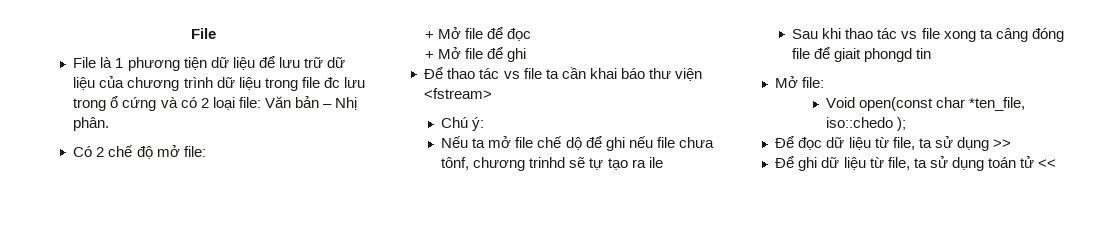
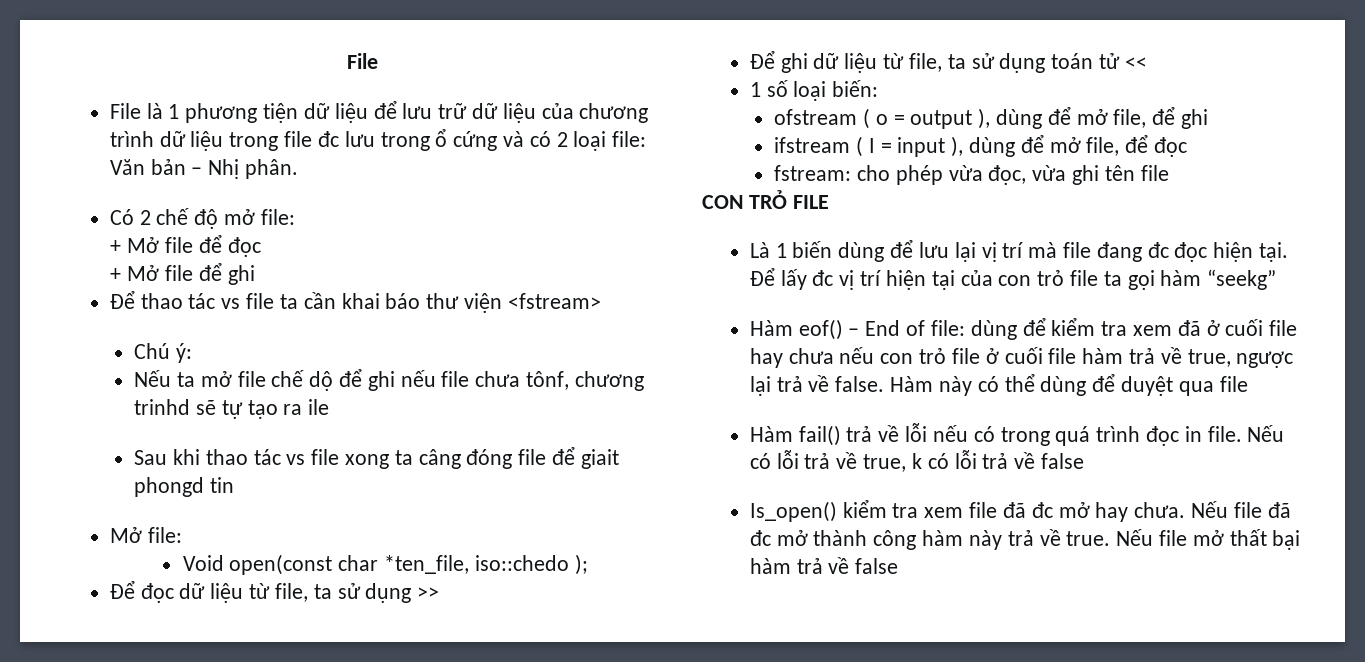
+ 1 số loại biến:
+ ofstream ( o = output ), dùng để mở file, để ghi
+ ifstream ( I = input ), dùng để mở file, để đọc
+ fstream: cho phép vừa đọc, vừa ghi tên file
+ CON TRỎ FILE
+ Là 1 biến dùng để lưu lại vị trí mà file đang đc đọc hiện tại. Để lấy đc vị trí hiện tại của con trỏ file ta gọi hàm “seekg”
+ Hàm eof() – End of file: dùng để kiểm tra xem đã ở cuối file hay chưa nếu con trỏ file ở cuối file hàm trả về true, ngược lại trả về false. Hàm này có thể dùng để duyệt qua file
+ Hàm fail() trả về lỗi nếu có trong quá trình đọc in file. Nếu có lỗi trả về true, k có lỗi trả về false
+ Is_open() kiểm tra xem file đã đc mở hay chưa. Nếu file đã đc mở thành công hàm này trả về true. Nếu file mở thất bại hàm trả về false

